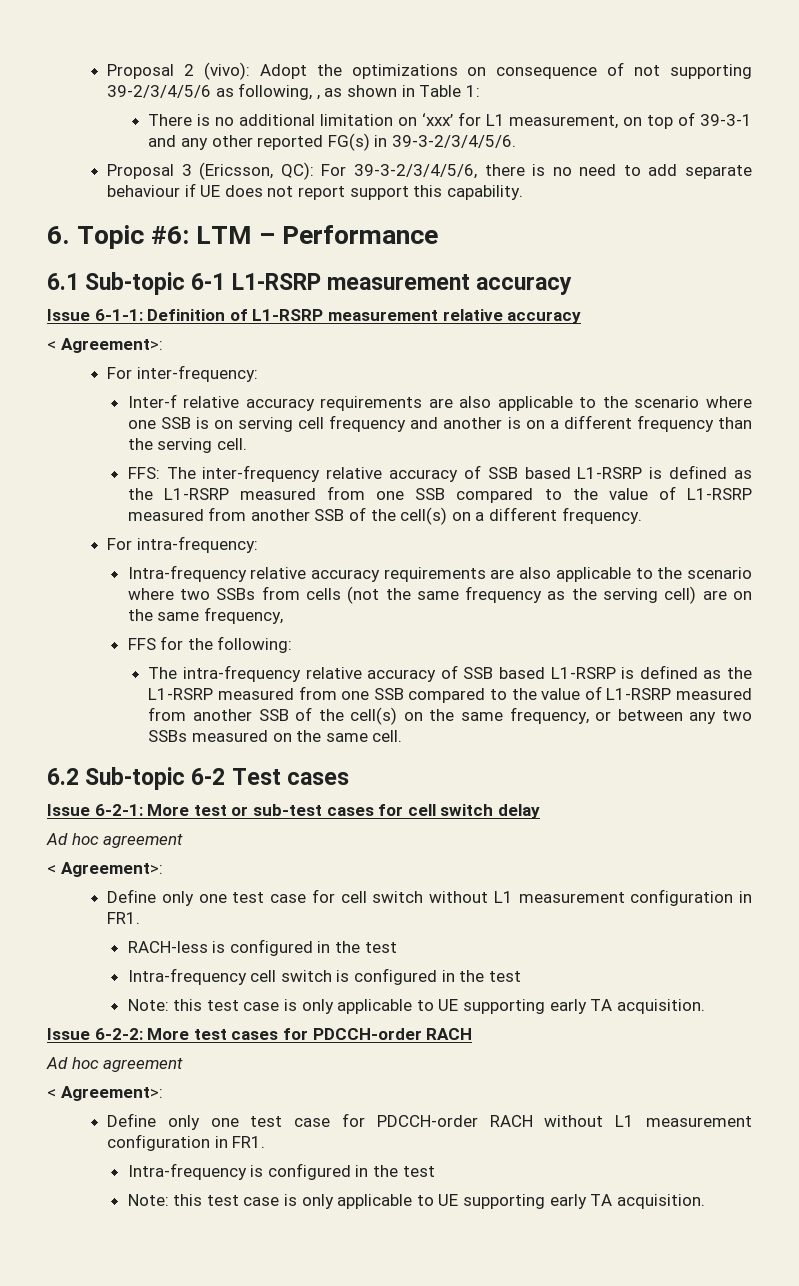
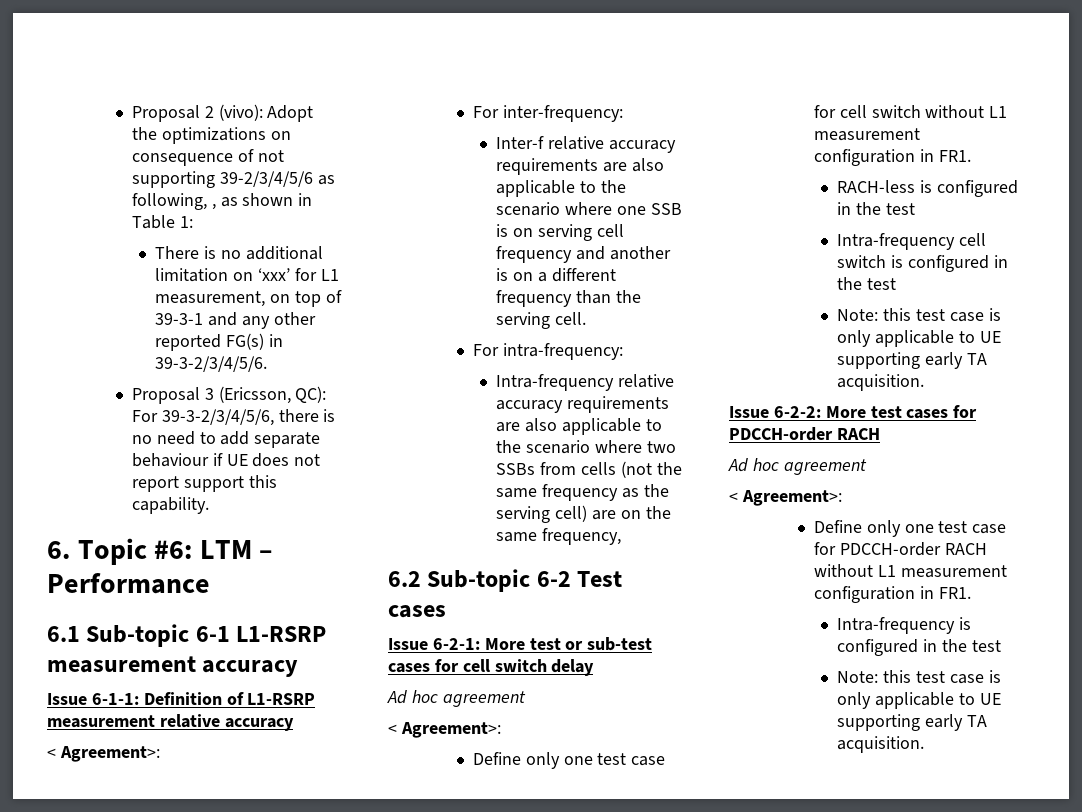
- FFS: The inter-frequency relative accuracy of SSB based L1-RSRP is defined as the L1-RSRP measured from one SSB compared to the value of L1-RSRP measured from another SSB of the cell(s) on a different frequency.
- FFS for the following:
- The intra-frequency relative accuracy of SSB based L1-RSRP is defined as the L1-RSRP measured from one SSB compared to the value of L1-RSRP measured from another SSB of the cell(s) on the same frequency, or between any two SSBs measured on the same cell.

